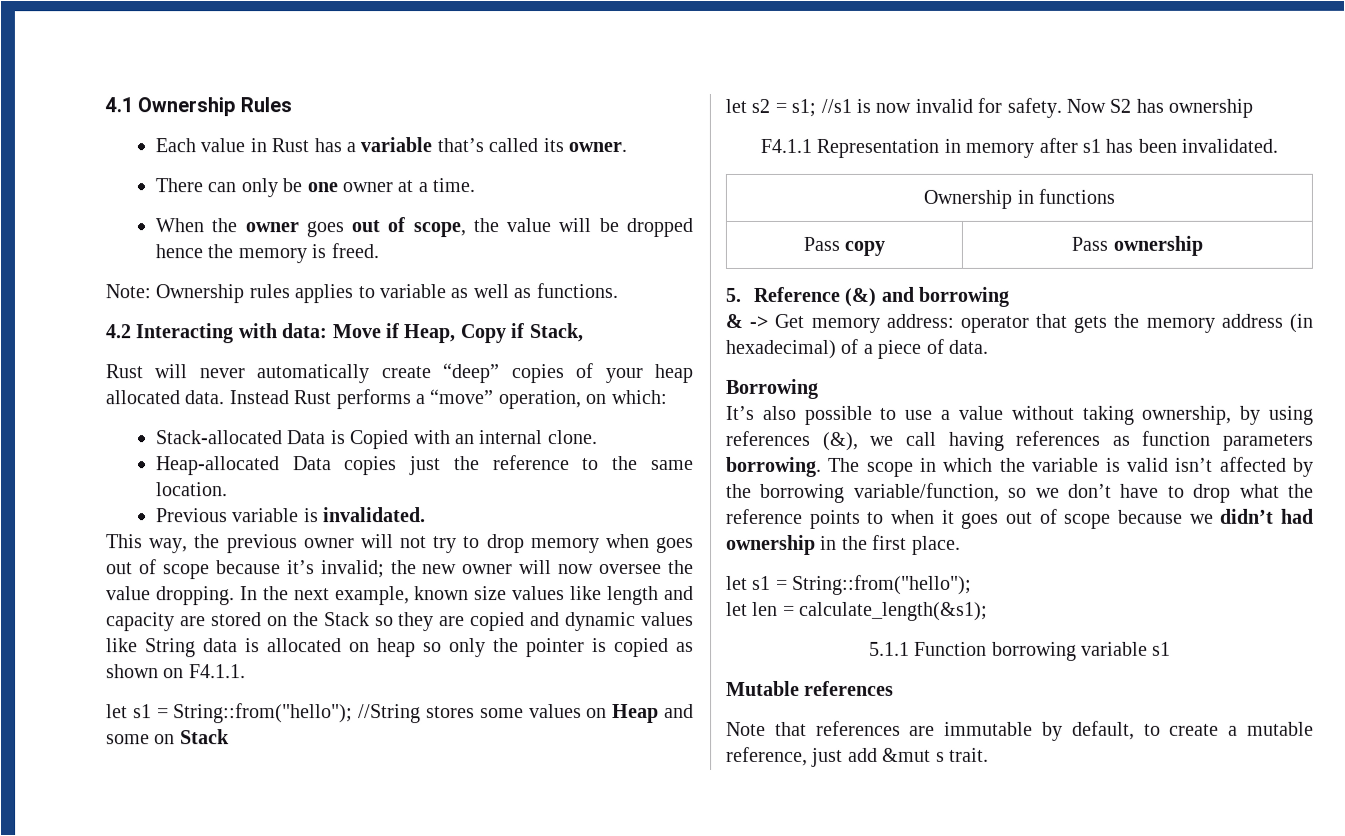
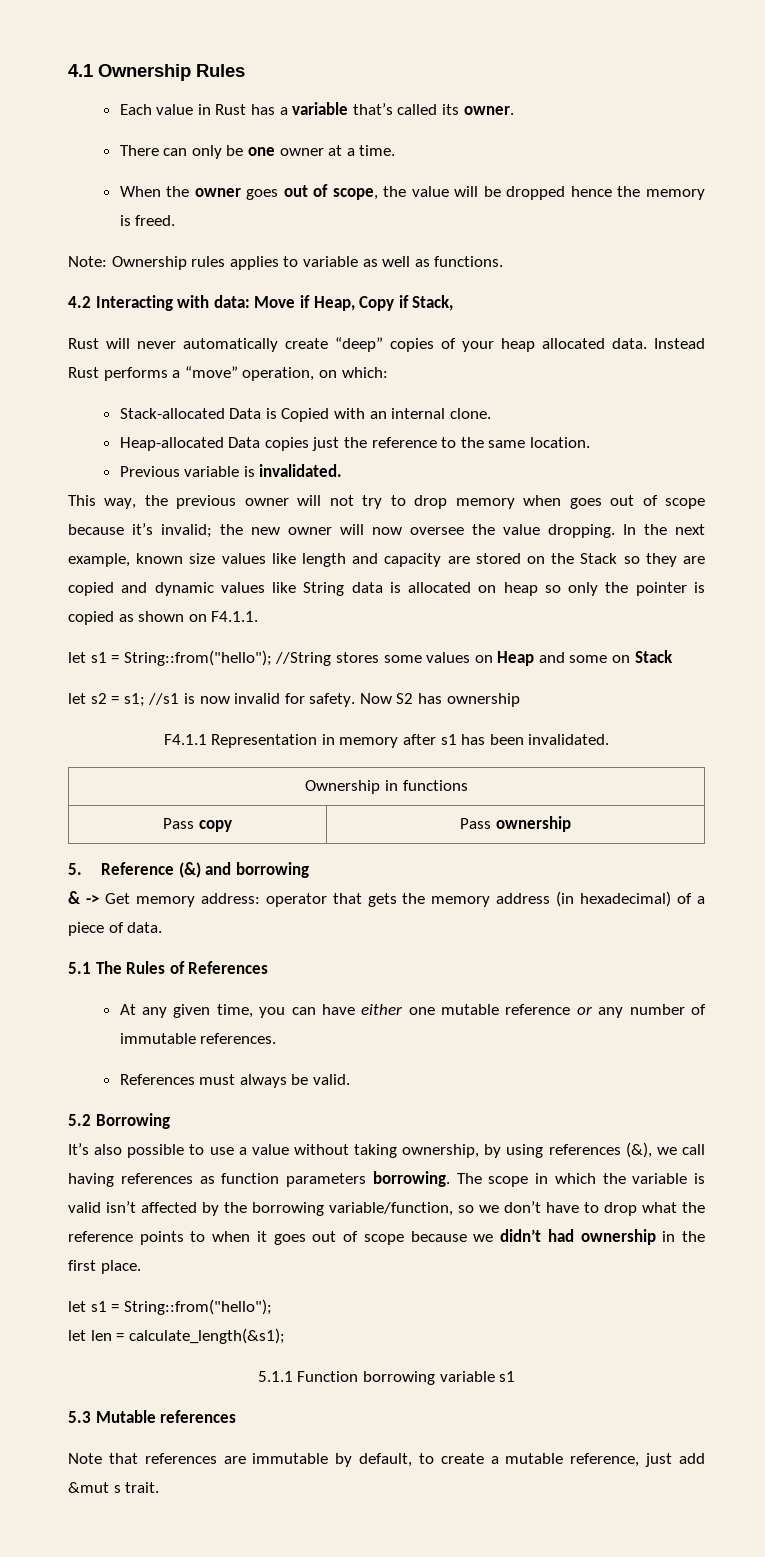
- Borrowing
+ 5.1 The Rules of References
+ At any given time, you can have either one mutable reference or any number of immutable references.
+ References must always be valid.
+ 5.2 Borrowing
- Mutable references
+ 5.3 Mutable references

